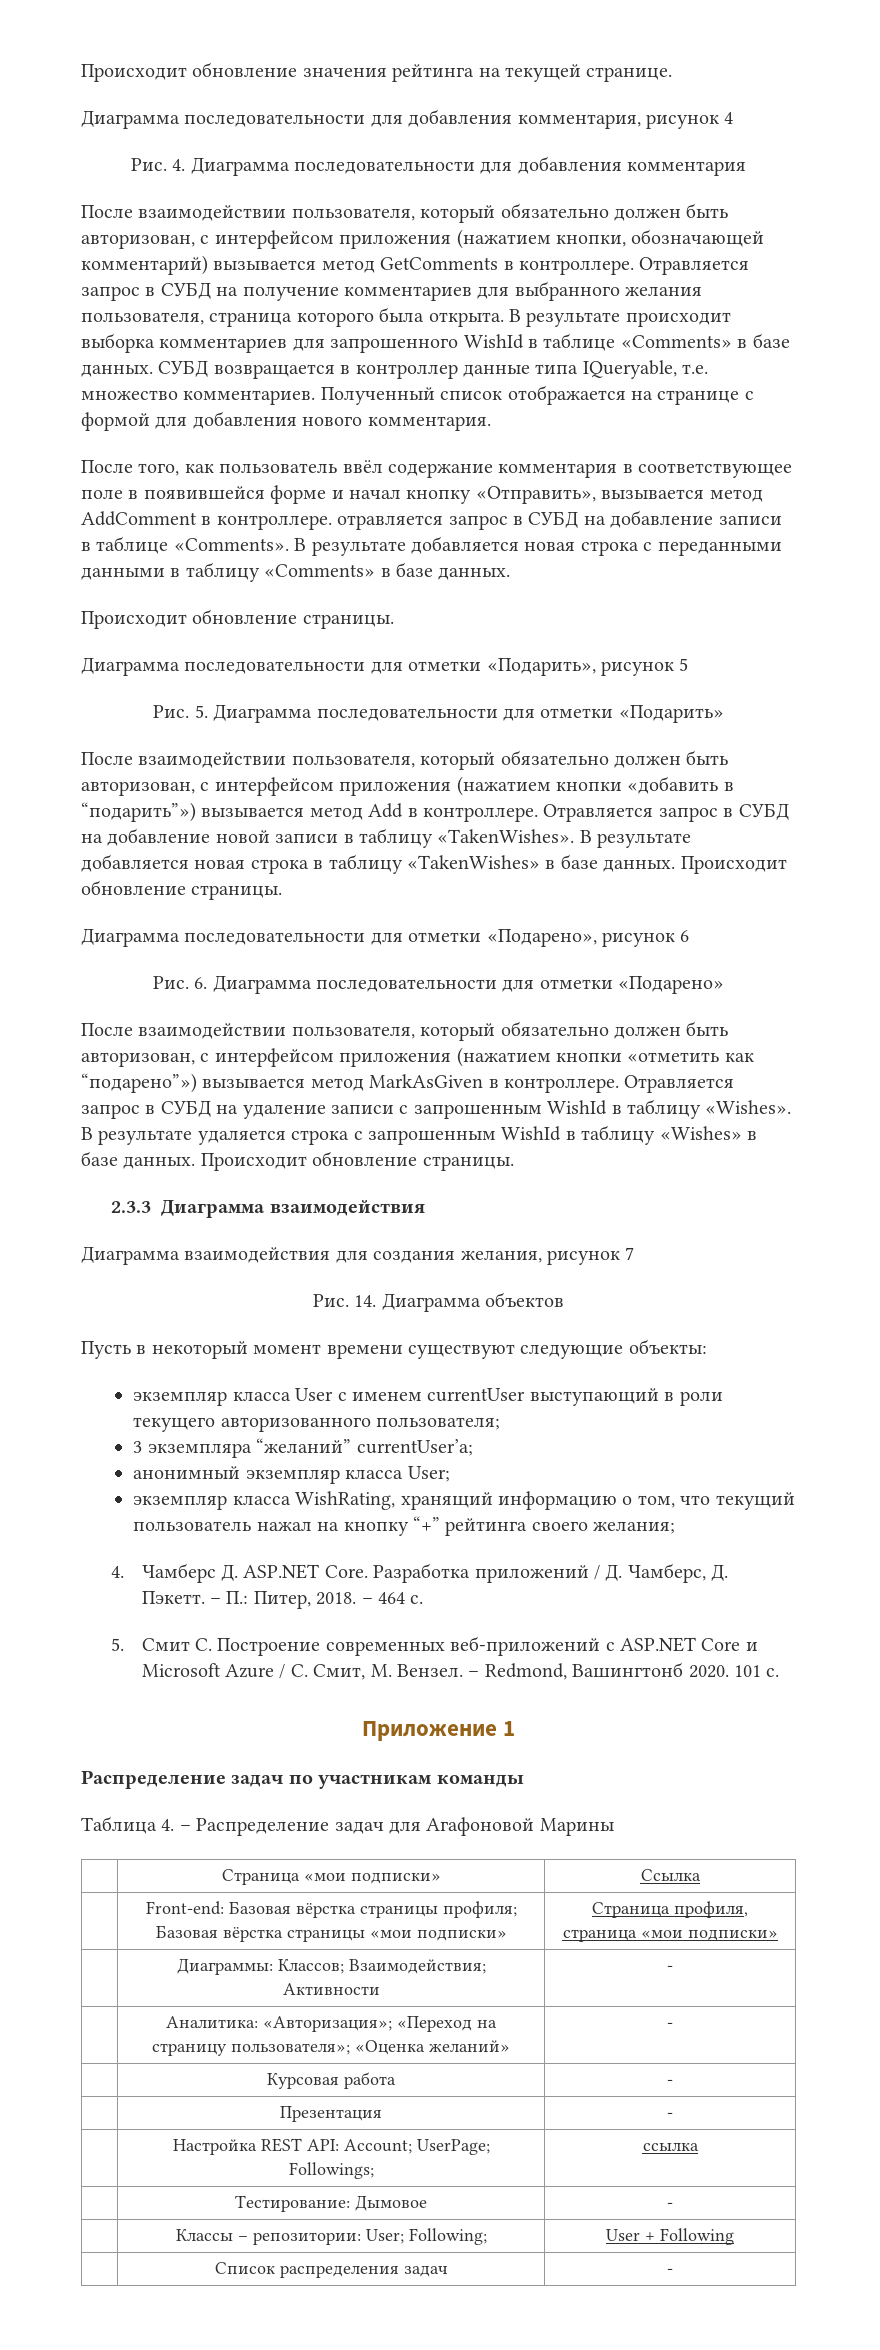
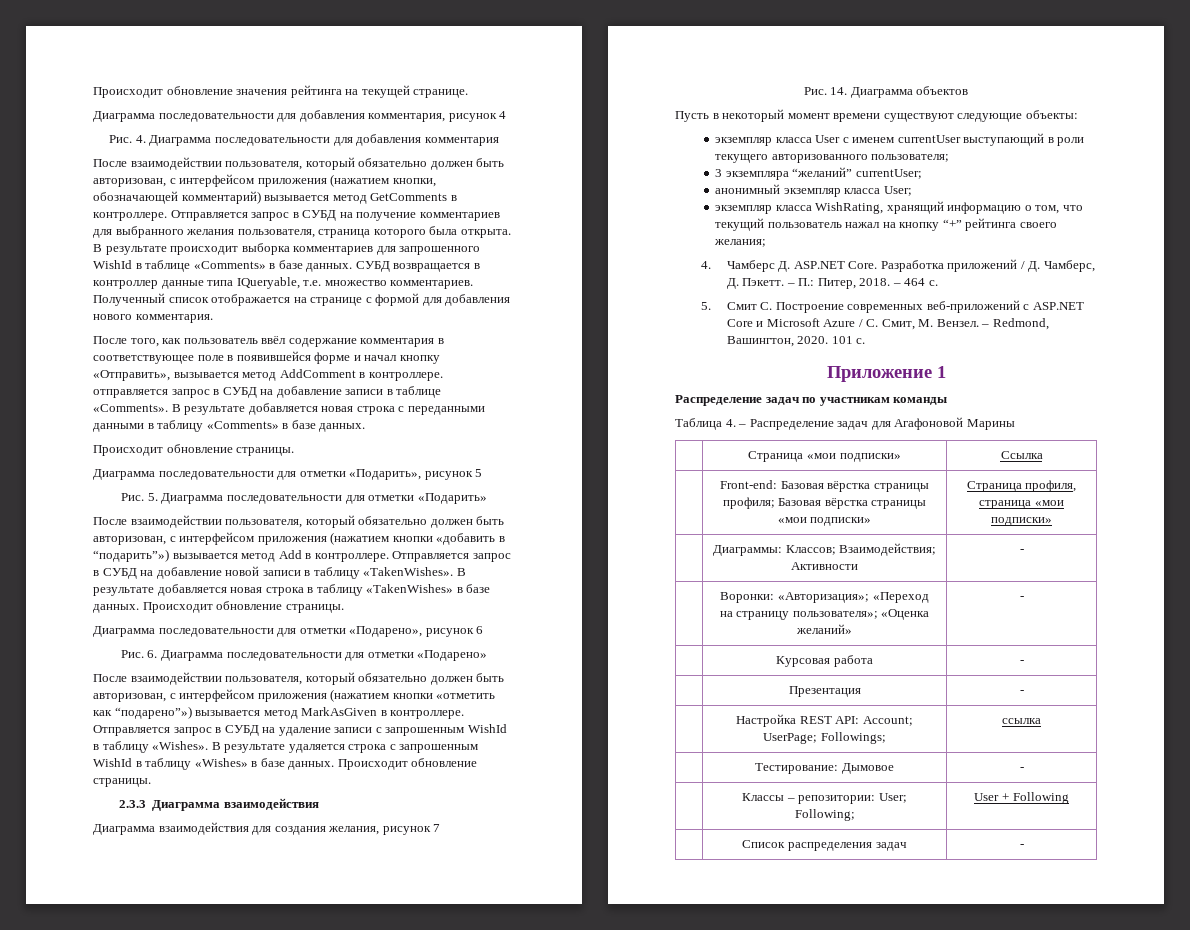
- Отравляется запрос в СУБД на получение комментариев для выбранного желания пользователя, страница которого была открыта.
+ Отправляется запрос в СУБД на получение комментариев для выбранного желания пользователя, страница которого была открыта.
- После того, как пользователь ввёл содержание комментария в соответствующее поле в появившейся форме и начал кнопку «Отправить», вызывается метод AddComment в контроллере. отравляется запрос в СУБД на добавление записи в таблице «Comments».
+ После того, как пользователь ввёл содержание комментария в соответствующее поле в появившейся форме и начал кнопку «Отправить», вызывается метод AddComment в контроллере. отправляется запрос в СУБД на добавление записи в таблице «Comments».
- Отравляется запрос в СУБД на добавление новой записи в таблицу «TakenWishes».
+ Отправляется запрос в СУБД на добавление новой записи в таблицу «TakenWishes».
- Отравляется запрос в СУБД на удаление записи с запрошенным WishId в таблицу «Wishes».
+ Отправляется запрос в СУБД на удаление записи с запрошенным WishId в таблицу «Wishes».
- 3 экземпляра “желаний” currentUser’а;
+ 3 экземпляра “желаний” currentUser;
- – Redmond, Вашингтонб 2020.
+ – Redmond, Вашингтон, 2020.
- | Аналитика: «Авторизация»; «Переход на страницу пользователя»; «Оценка желаний» | -
+ | Воронки: «Авторизация»; «Переход на страницу пользователя»; «Оценка желаний» | -

